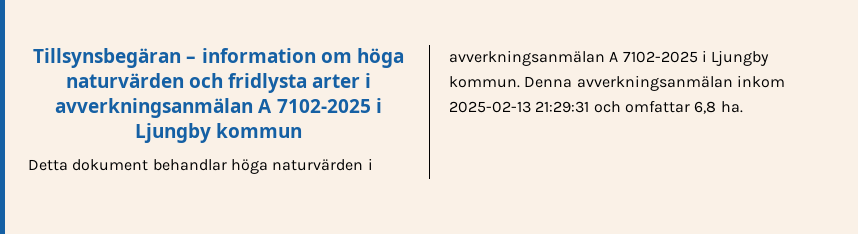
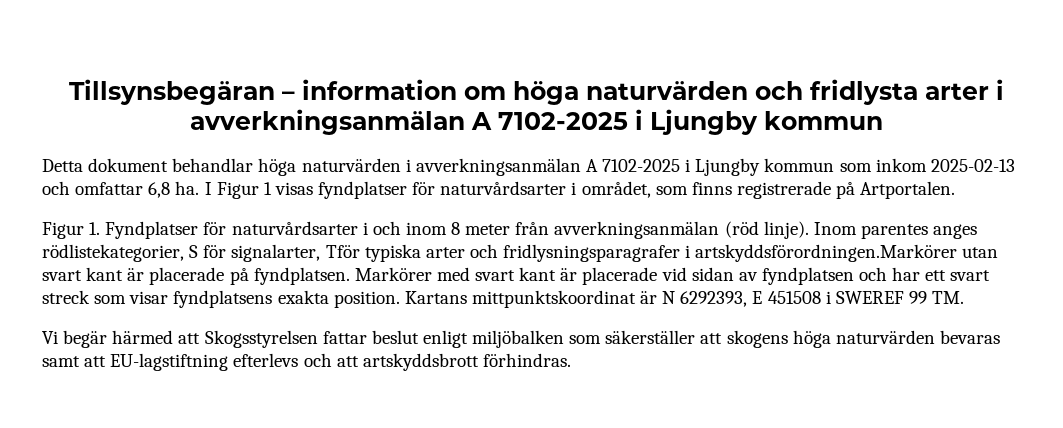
- Detta dokument behandlar höga naturvärden i avverkningsanmälan A 7102-2025 i Ljungby kommun. Denna avverkningsanmälan inkom 2025-02-13 21:29:31 och omfattar 6,8 ha.
+ Detta dokument behandlar höga naturvärden i avverkningsanmälan A 7102-2025 i Ljungby kommun som inkom 2025-02-13 och omfattar 6,8 ha.
+ I Figur 1 visas fyndplatser för naturvårdsarter i området, som finns registrerade på Artportalen.
+ Figur 1. Fyndplatser för naturvårdsarter i och inom 8 meter från avverkningsanmälan (röd linje). Inom parentes anges rödlistekategorier, S för signalarter, Tför typiska arter och fridlysningsparagrafer i artskyddsförordningen.Markörer utan svart kant är placerade på fyndplatsen. Markörer med svart kant är placerade vid sidan av fyndplatsen och har ett svart streck som visar fyndplatsens exakta position. Kartans mittpunktskoordinat är N 6292393, E 451508 i SWEREF 99 TM.
+ Vi begär härmed att Skogsstyrelsen fattar beslut enligt miljöbalken som säkerställer att skogens höga naturvärden bevaras samt att EU-lagstiftning efterlevs och att artskyddsbrott förhindras.

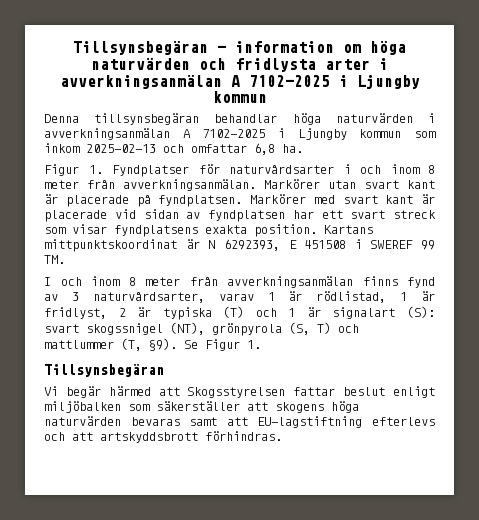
- Detta dokument behandlar höga naturvärden i avverkningsanmälan A 7102-2025 i Ljungby kommun som inkom 2025-02-13 och omfattar 6,8 ha. I Figur 1 visas fyndplatser för naturvårdsarter i området, som finns registrerade på Artportalen.
+ Denna tillsynsbegäran behandlar höga naturvärden i avverkningsanmälan A 7102-2025 i Ljungby kommun som inkom 2025-02-13 och omfattar 6,8 ha.
- Figur 1. Fyndplatser för naturvårdsarter i och inom 8 meter från avverkningsanmälan (röd linje). Inom parentes anges rödlistekategorier, S för signalarter, Tför typiska arter och fridlysningsparagrafer i artskyddsförordningen.Markörer utan svart kant är placerade på fyndplatsen.
+ Figur 1. Fyndplatser för naturvårdsarter i och inom 8 meter från avverkningsanmälan. Markörer utan svart kant är placerade på fyndplatsen.
- Markörer med svart kant är placerade vid sidan av fyndplatsen och har ett svart streck som visar fyndplatsens exakta position.
+ Markörer med svart kant är placerade vid sidan av fyndplatsen har ett svart streck som visar fyndplatsens exakta position.
+ I och inom 8 meter från avverkningsanmälan finns fynd av 3 naturvårdsarter, varav 1 är rödlistad, 1 är fridlyst, 2 är typiska (T) och 1 är signalart (S): svart skogssnigel (NT), grönpyrola (S, T) och mattlummer (T, §9). Se Figur 1.
+ Tillsynsbegäran

